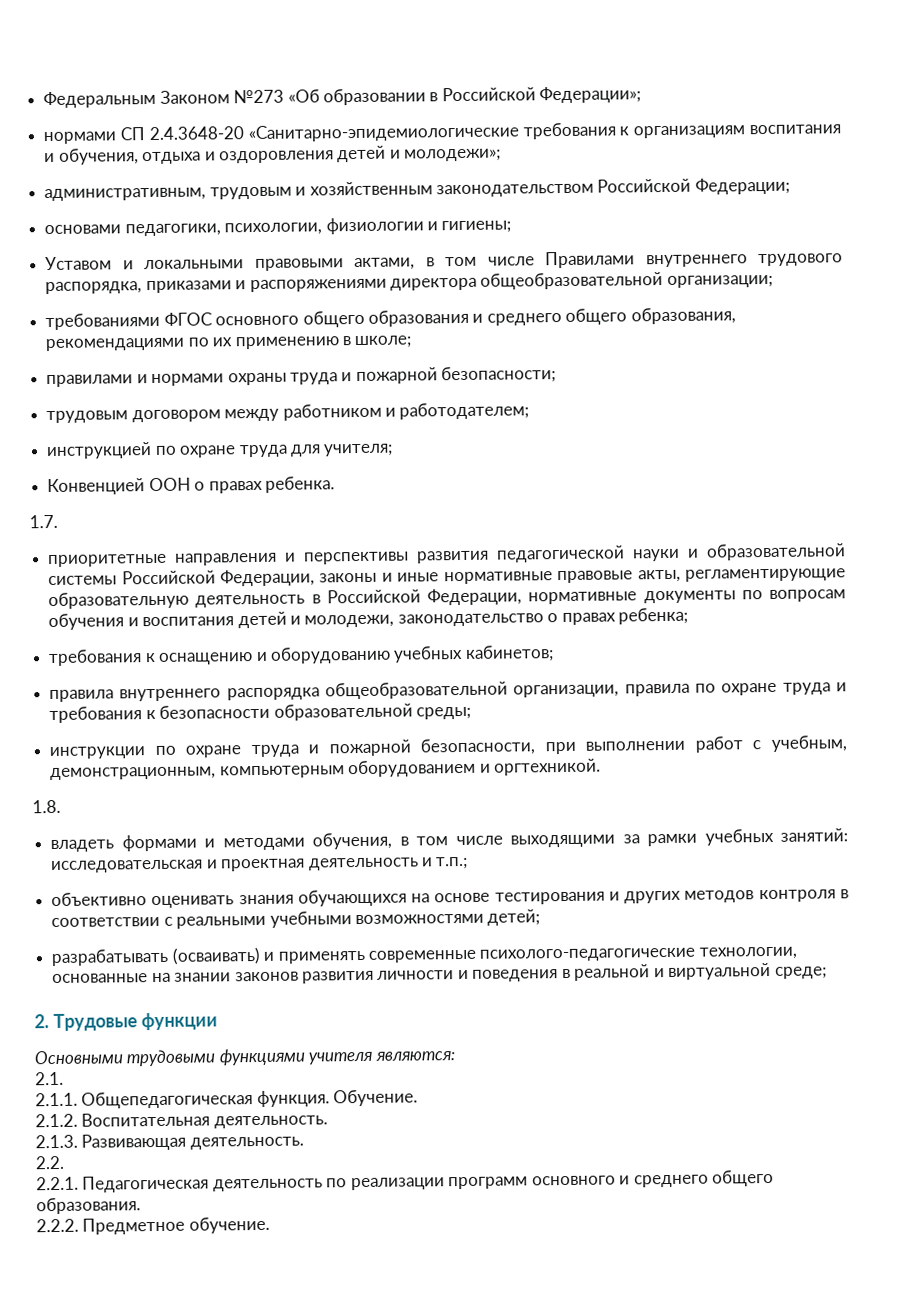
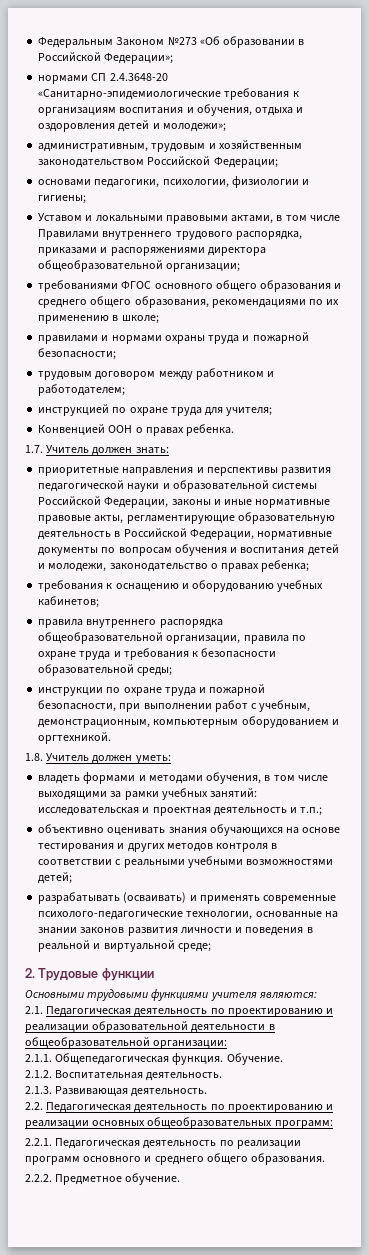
- 1.7.
+ 1.7. Учитель должен знать:
- 1.8.
+ 1.8. Учитель должен уметь:
- 2.1.
+ 2.1. Педагогическая деятельность по проектированию и реализации образовательной деятельности в общеобразовательной организации:
- 2.2.
+ 2.2. Педагогическая деятельность по проектированию и реализации основных общеобразовательных программ:

